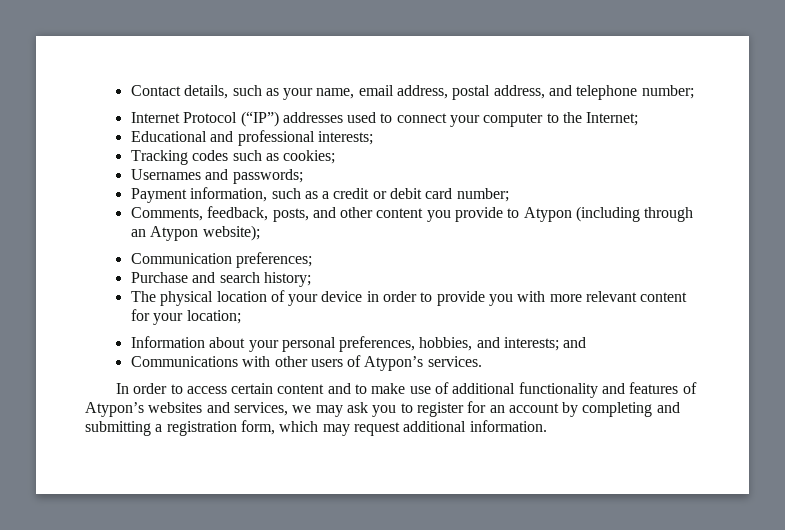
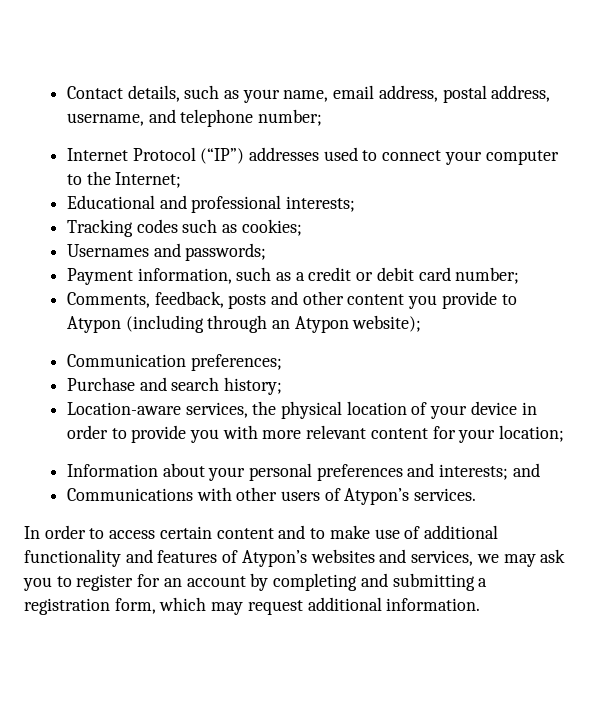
- Contact details, such as your name, email address, postal address, and telephone number;
+ Contact details, such as your name, email address, postal address, username, and telephone number;
- Comments, feedback, posts, and other content you provide to Atypon (including through an Atypon website);
+ Comments, feedback, posts and other content you provide to Atypon (including through an Atypon website);
- The physical location of your device in order to provide you with more relevant content for your location;
+ Location-aware services, the physical location of your device in order to provide you with more relevant content for your location;
- Information about your personal preferences, hobbies, and interests; and
+ Information about your personal preferences and interests; and

